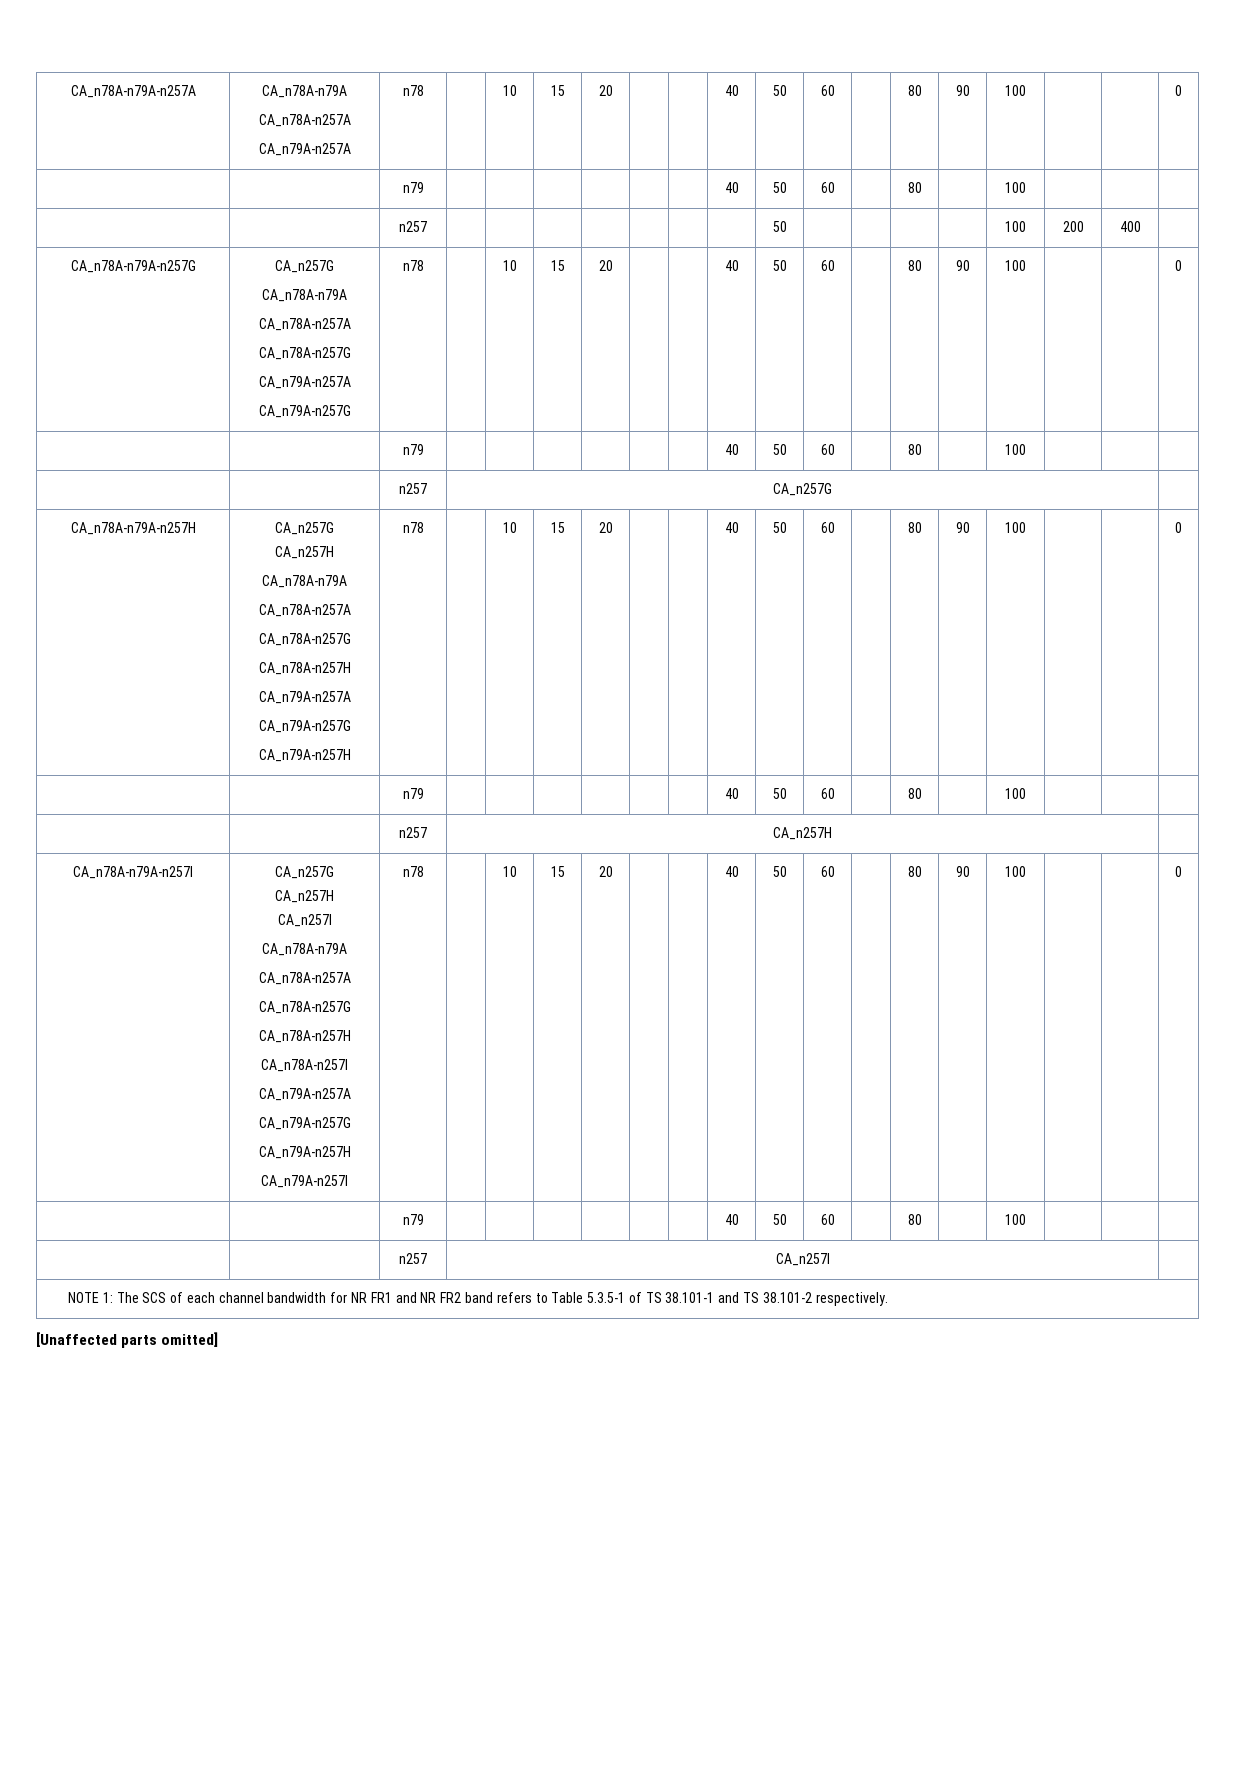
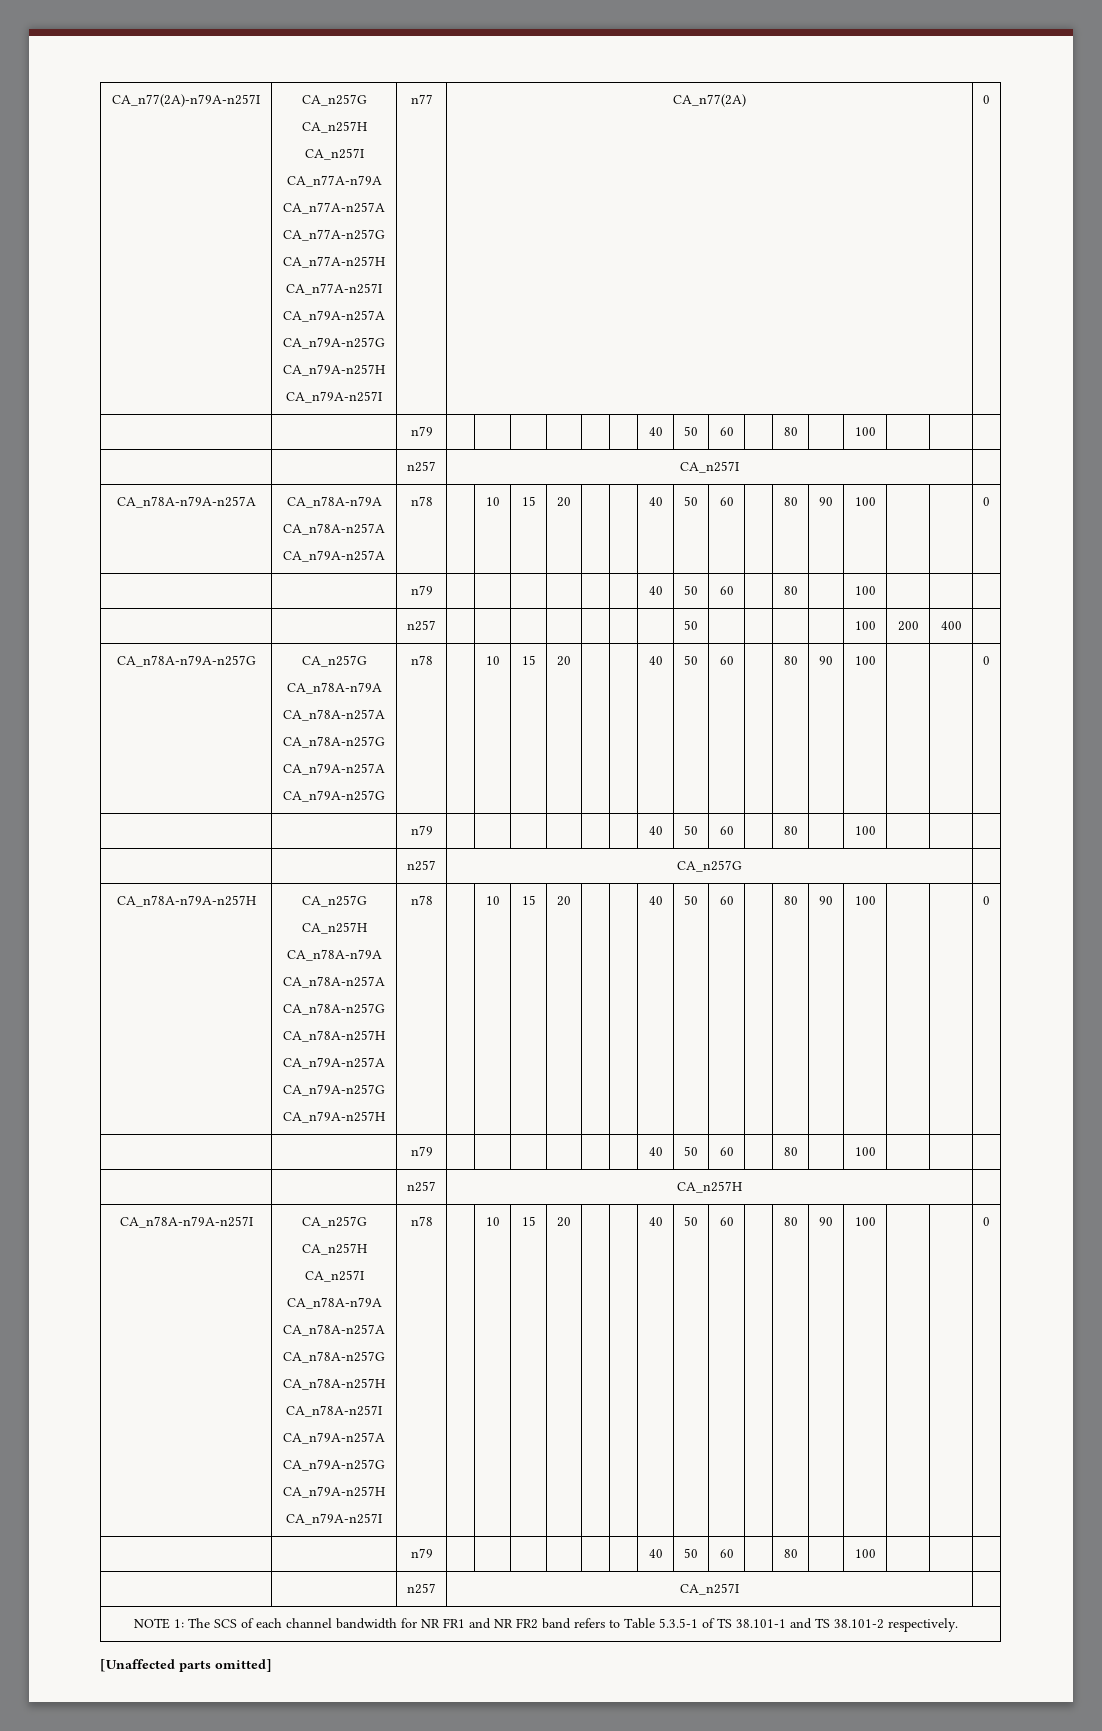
+ CA_n77(2A)-n79A-n257I | CA_n257G
+ CA_n257H
+ CA_n257I
+ CA_n77A-n79A
+ CA_n77A-n257A
+ CA_n77A-n257G
+ CA_n77A-n257H
+ CA_n77A-n257I
+ CA_n79A-n257A
+ CA_n79A-n257G
+ CA_n79A-n257H
+ CA_n79A-n257I | n77 | CA_n77(2A) | 0
+ | | n79 | | | | | | | 40 | 50 | 60 | | 80 | | 100 | | |
+ | | n257 | CA_n257I |

